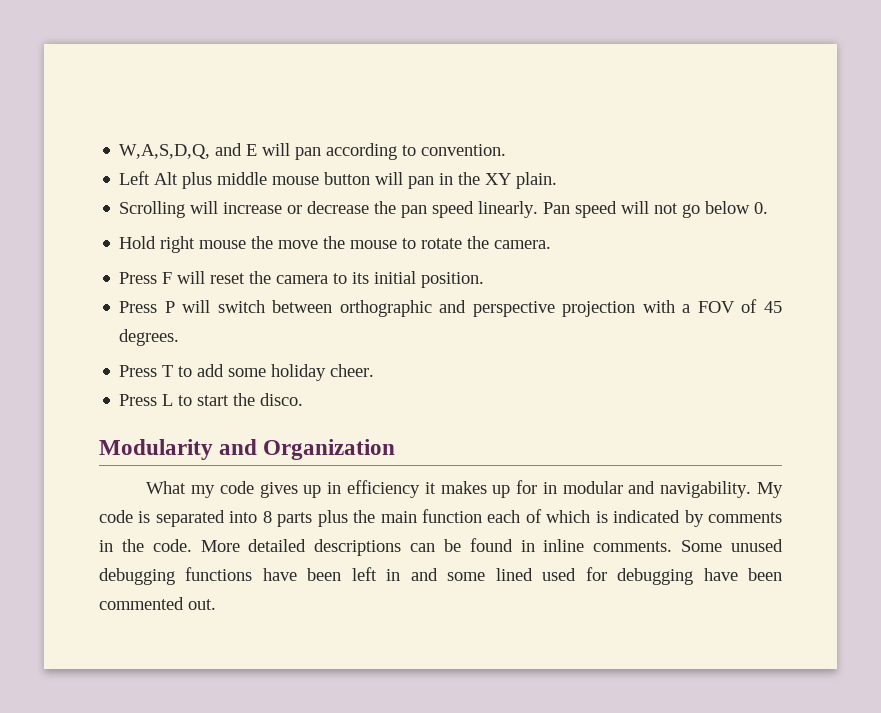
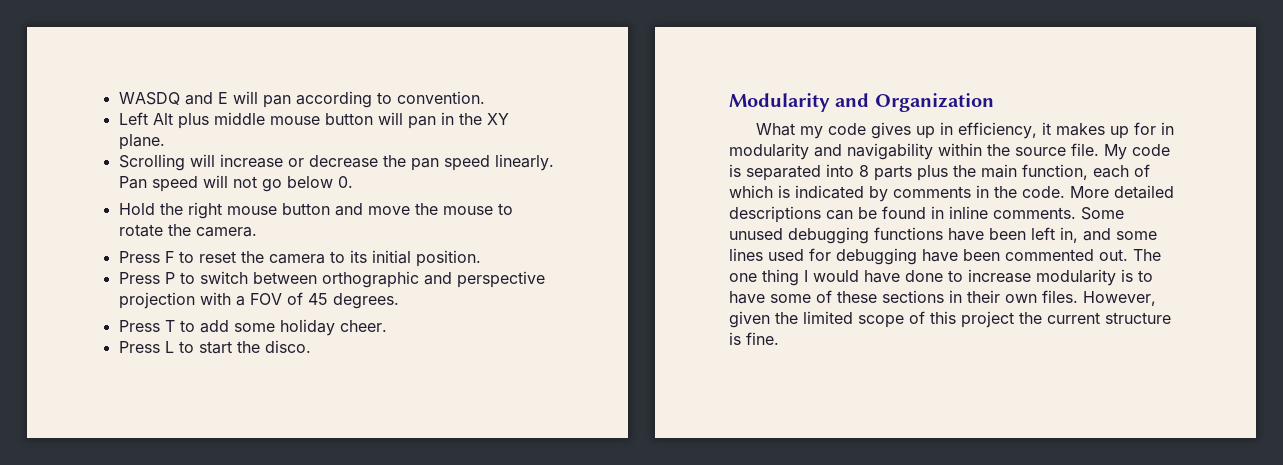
- W,A,S,D,Q, and E will pan according to convention.
+ WASDQ and E will pan according to convention.
- Left Alt plus middle mouse button will pan in the XY plain.
+ Left Alt plus middle mouse button will pan in the XY plane.
- Hold right mouse the move the mouse to rotate the camera.
+ Hold the right mouse button and move the mouse to rotate the camera.
- Press F will reset the camera to its initial position.
+ Press F to reset the camera to its initial position.
- Press P will switch between orthographic and perspective projection with a FOV of 45 degrees.
+ Press P to switch between orthographic and perspective projection with a FOV of 45 degrees.
- What my code gives up in efficiency it makes up for in modular and navigability.
+ What my code gives up in efficiency, it makes up for in modularity and navigability within the source file.
- My code is separated into 8 parts plus the main function each of which is indicated by comments in the code.
+ My code is separated into 8 parts plus the main function, each of which is indicated by comments in the code.
- Some unused debugging functions have been left in and some lined used for debugging have been commented out.
+ Some unused debugging functions have been left in, and some lines used for debugging have been commented out.
+ The one thing I would have done to increase modularity is to have some of these sections in their own files. However, given the limited scope of this project the current structure is fine.

